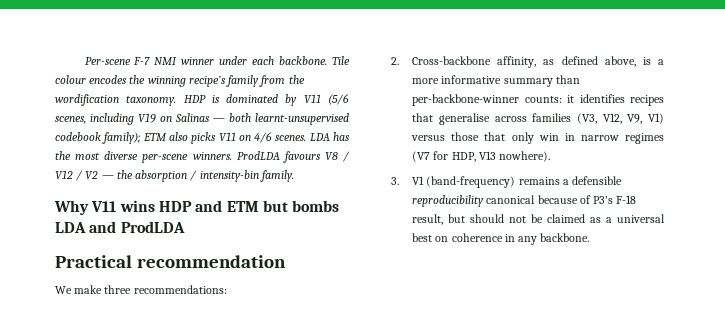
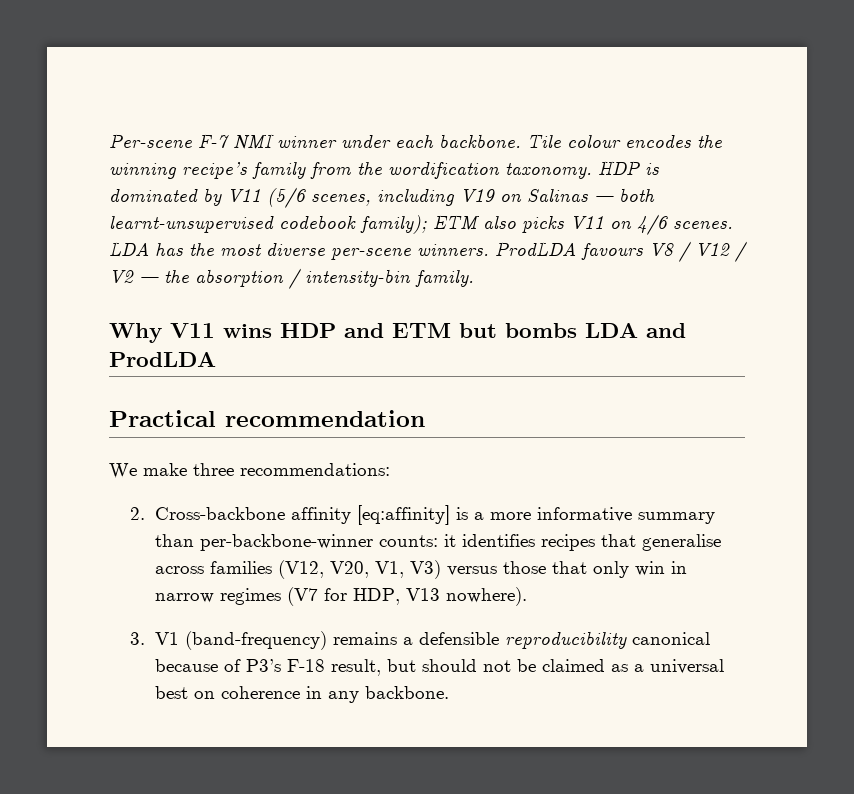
- 2. Cross-backbone affinity, as defined above, is a more informative summary than per-backbone-winner counts: it identifies recipes that generalise across families (V3, V12, V9, V1) versus those that only win in narrow regimes (V7 for HDP, V13 nowhere).
+ 2. Cross-backbone affinity [eq:affinity] is a more informative summary than per-backbone-winner counts: it identifies recipes that generalise across families (V12, V20, V1, V3) versus those that only win in narrow regimes (V7 for HDP, V13 nowhere).

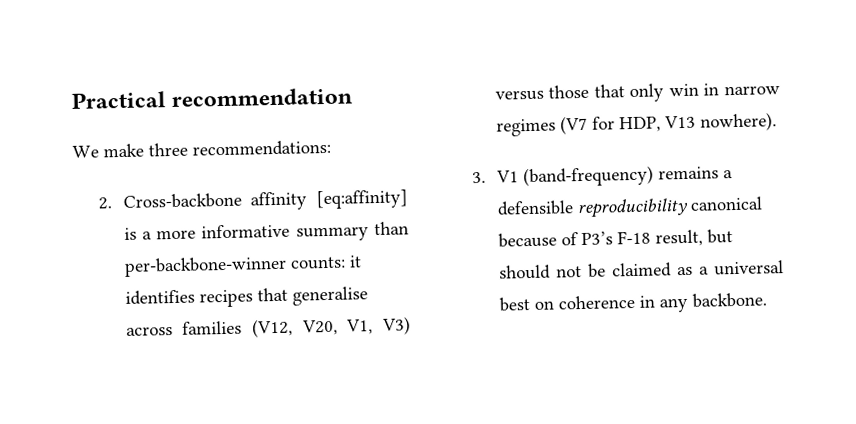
- Per-scene F-7 NMI winner under each backbone. Tile colour encodes the winning recipe’s family from the wordification taxonomy. HDP is dominated by V11 (5/6 scenes, including V19 on Salinas — both learnt-unsupervised codebook family); ETM also picks V11 on 4/6 scenes. LDA has the most diverse per-scene winners. ProdLDA favours V8 / V12 / V2 — the absorption / intensity-bin family.
- Why V11 wins HDP and ETM but bombs LDA and ProdLDA

